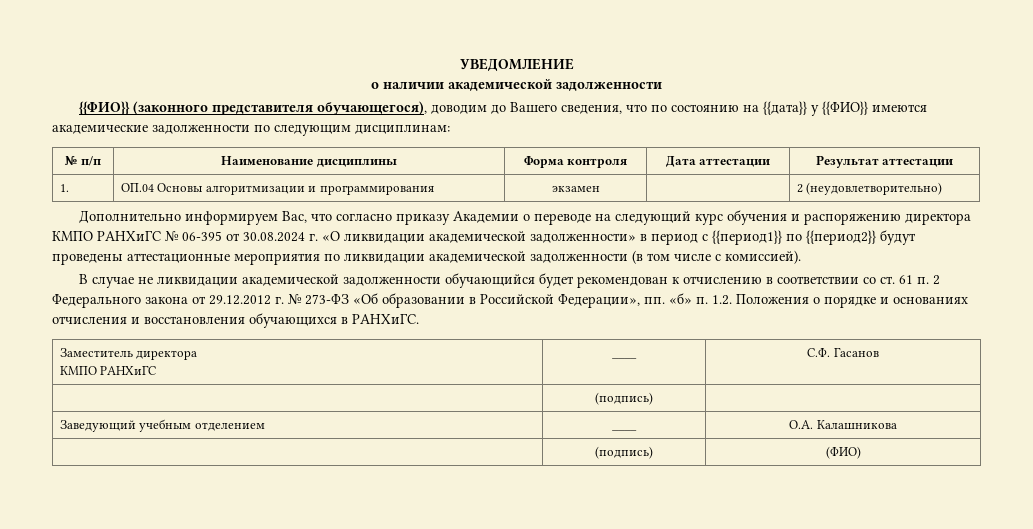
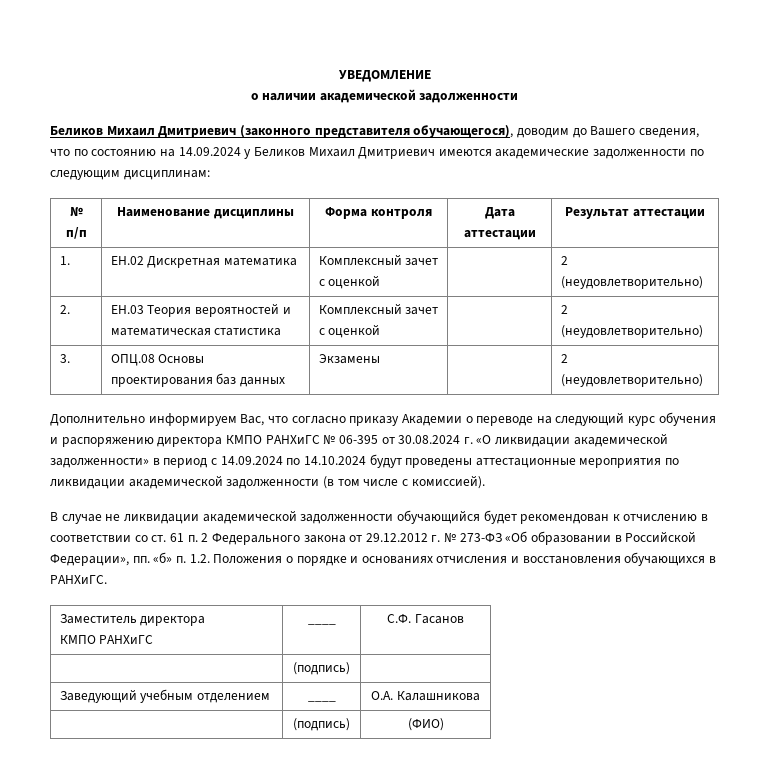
- {{ФИО}} (законного представителя обучающегося), доводим до Вашего сведения, что по состоянию на {{дата}} у {{ФИО}} имеются академические задолженности по следующим дисциплинам:
+ Беликов Михаил Дмитриевич (законного представителя обучающегося), доводим до Вашего сведения, что по состоянию на 14.09.2024 у Беликов Михаил Дмитриевич имеются академические задолженности по следующим дисциплинам:
- 1. | ОП.04 Основы алгоритмизации и программирования | экзамен | | 2 (неудовлетворительно)
+ 1. | ЕН.02 Дискретная математика | Комплексный зачет с оценкой | | 2 (неудовлетворительно)
+ 2. | ЕН.03 Теория вероятностей и математическая статистика | Комплексный зачет с оценкой | | 2 (неудовлетворительно)
+ 3. | ОПЦ.08 Основы проектирования баз данных | Экзамены | | 2 (неудовлетворительно)
- Дополнительно информируем Вас, что согласно приказу Академии о переводе на следующий курс обучения и распоряжению директора КМПО РАНХиГС № 06-395 от 30.08.2024 г. «О ликвидации академической задолженности» в период с {{период1}} по {{период2}} будут проведены аттестационные мероприятия по ликвидации академической задолженности (в том числе с комиссией).
+ Дополнительно информируем Вас, что согласно приказу Академии о переводе на следующий курс обучения и распоряжению директора КМПО РАНХиГС № 06-395 от 30.08.2024 г. «О ликвидации академической задолженности» в период с 14.09.2024 по 14.10.2024 будут проведены аттестационные мероприятия по ликвидации академической задолженности (в том числе с комиссией).

